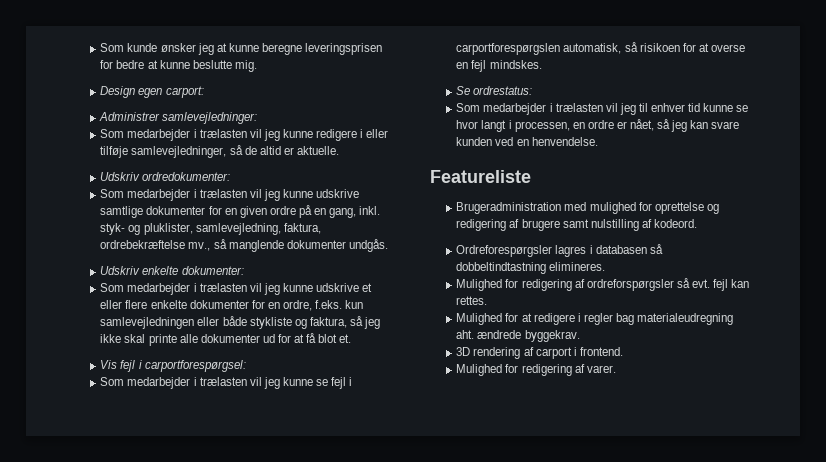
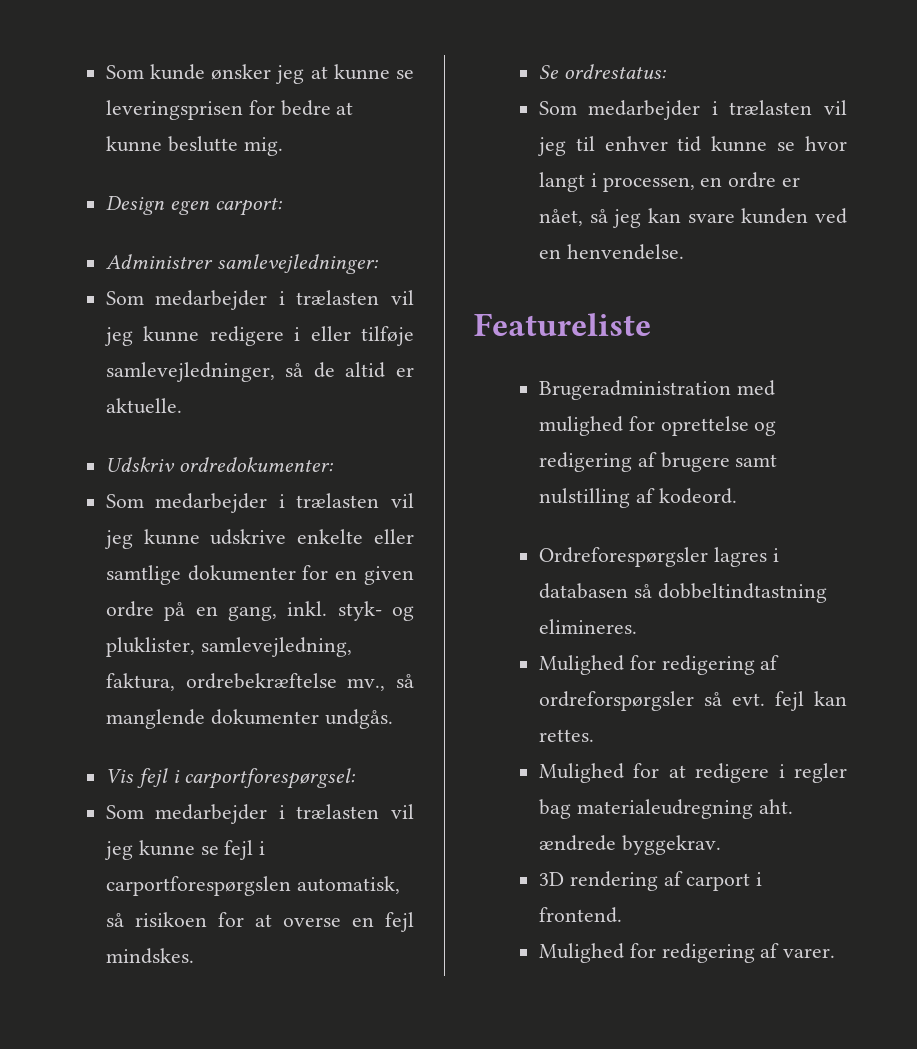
- Som kunde ønsker jeg at kunne beregne leveringsprisen for bedre at kunne beslutte mig.
+ Som kunde ønsker jeg at kunne se leveringsprisen for bedre at kunne beslutte mig.
- Som medarbejder i trælasten vil jeg kunne udskrive samtlige dokumenter for en given ordre på en gang, inkl. styk- og pluklister, samlevejledning, faktura, ordrebekræftelse mv., så manglende dokumenter undgås.
+ Som medarbejder i trælasten vil jeg kunne udskrive enkelte eller samtlige dokumenter for en given ordre på en gang, inkl. styk- og pluklister, samlevejledning, faktura, ordrebekræftelse mv., så manglende dokumenter undgås.
- Udskriv enkelte dokumenter:
- Som medarbejder i trælasten vil jeg kunne udskrive et eller flere enkelte dokumenter for en ordre, f.eks. kun samlevejledningen eller både stykliste og faktura, så jeg ikke skal printe alle dokumenter ud for at få blot et.

